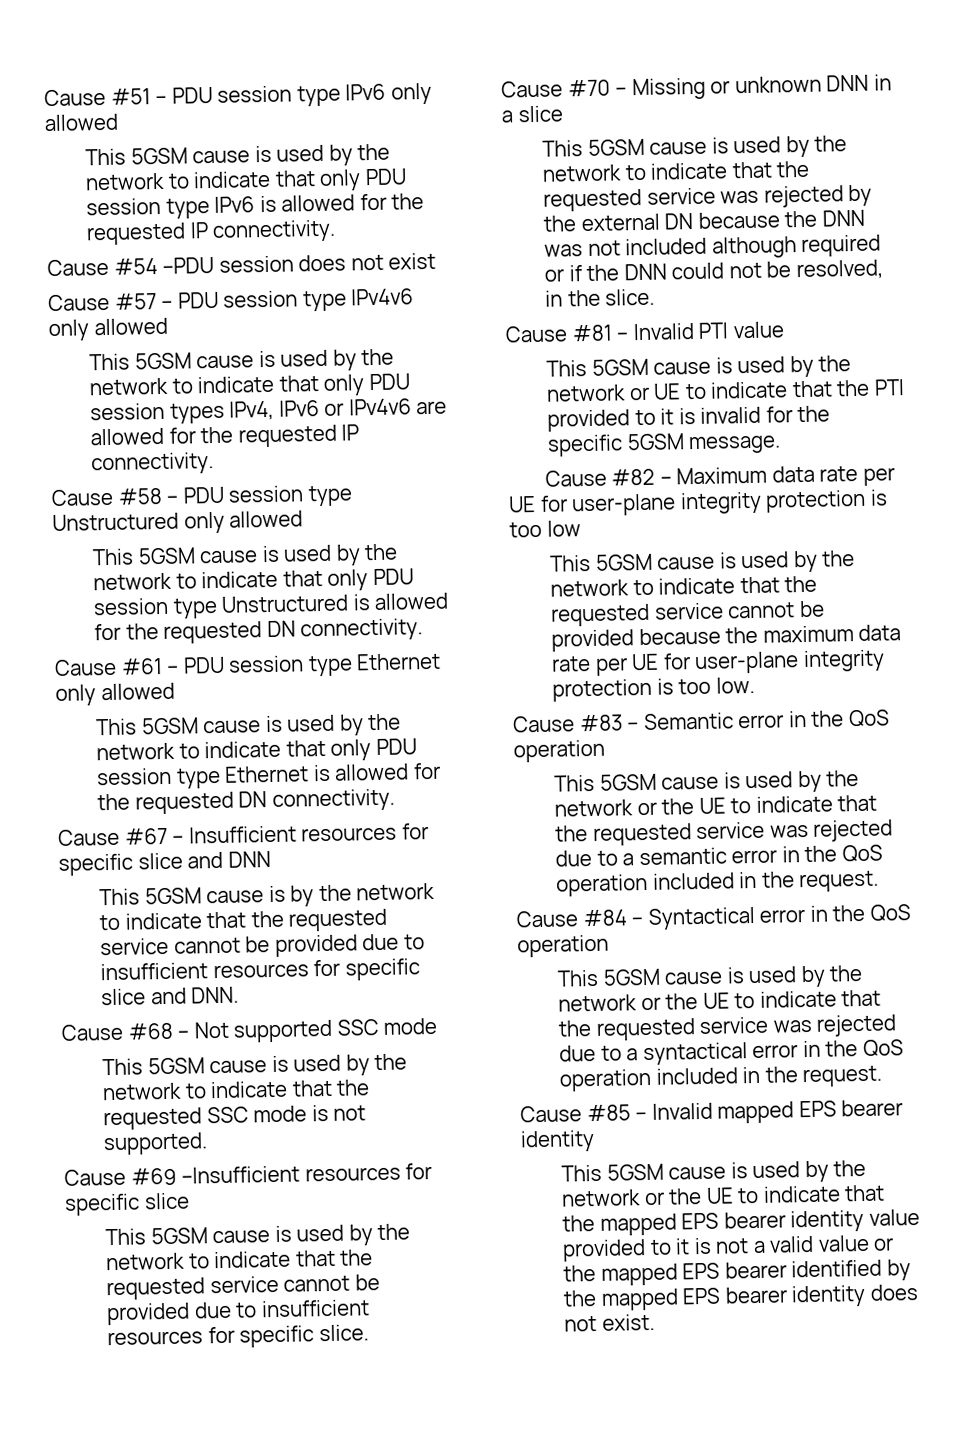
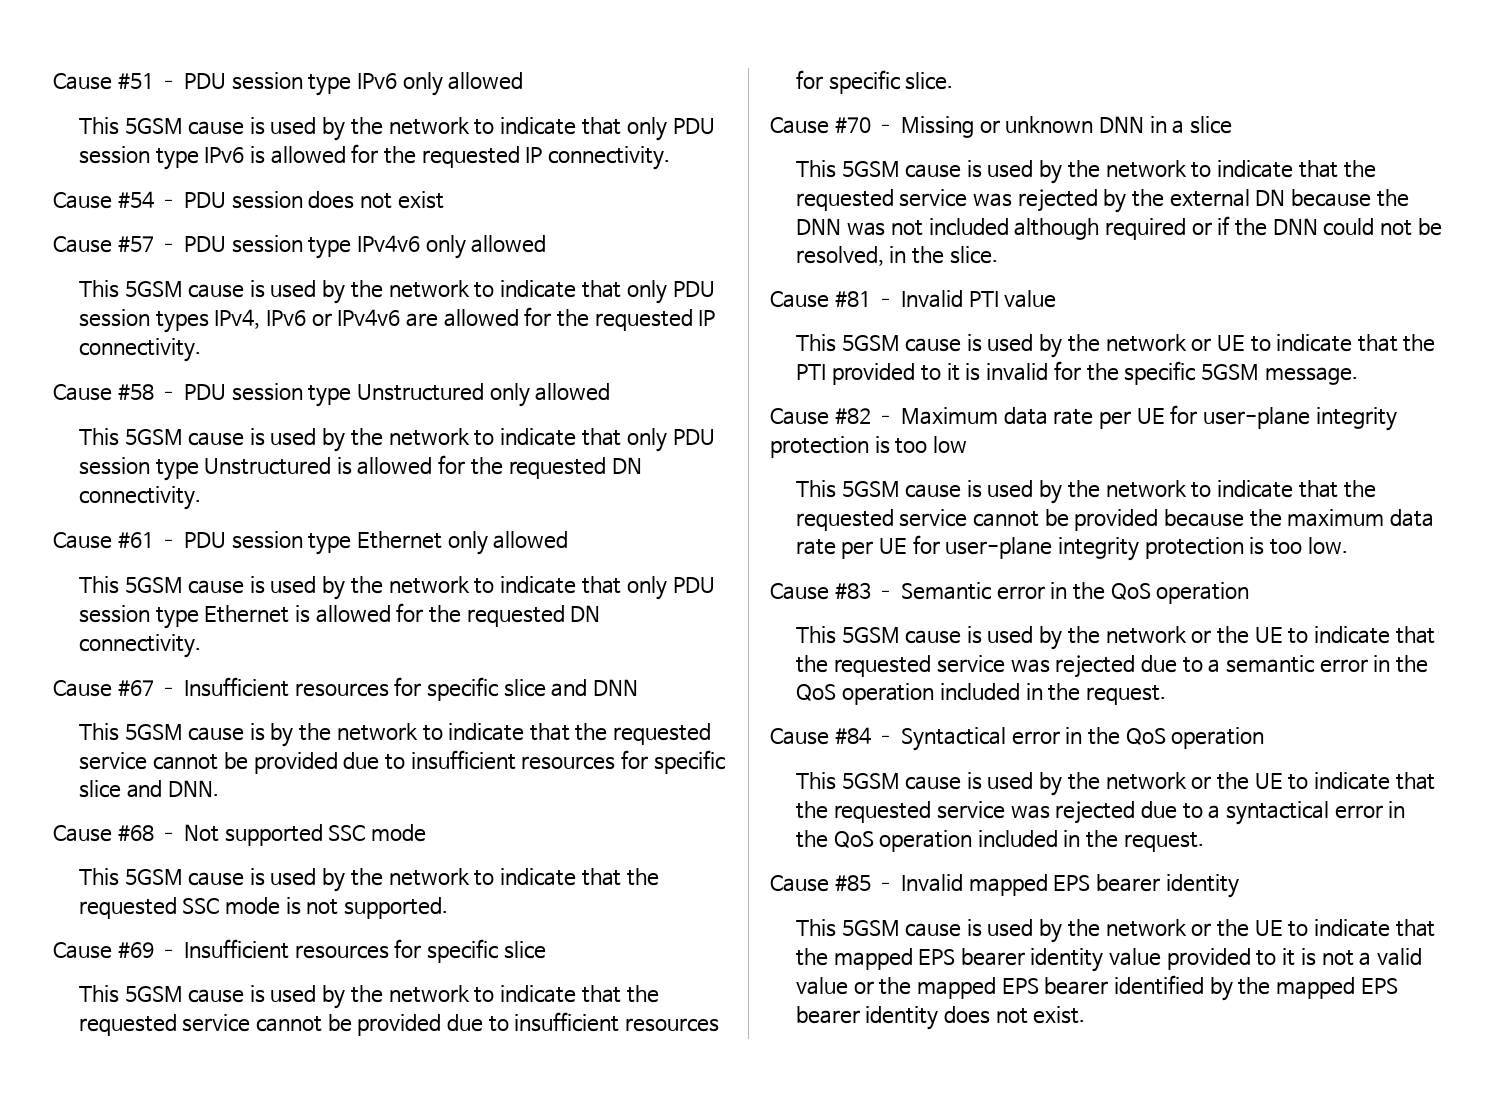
- Cause #54 –PDU session does not exist
+ Cause #54 – PDU session does not exist
- Cause #69 –Insufficient resources for specific slice
+ Cause #69 – Insufficient resources for specific slice

